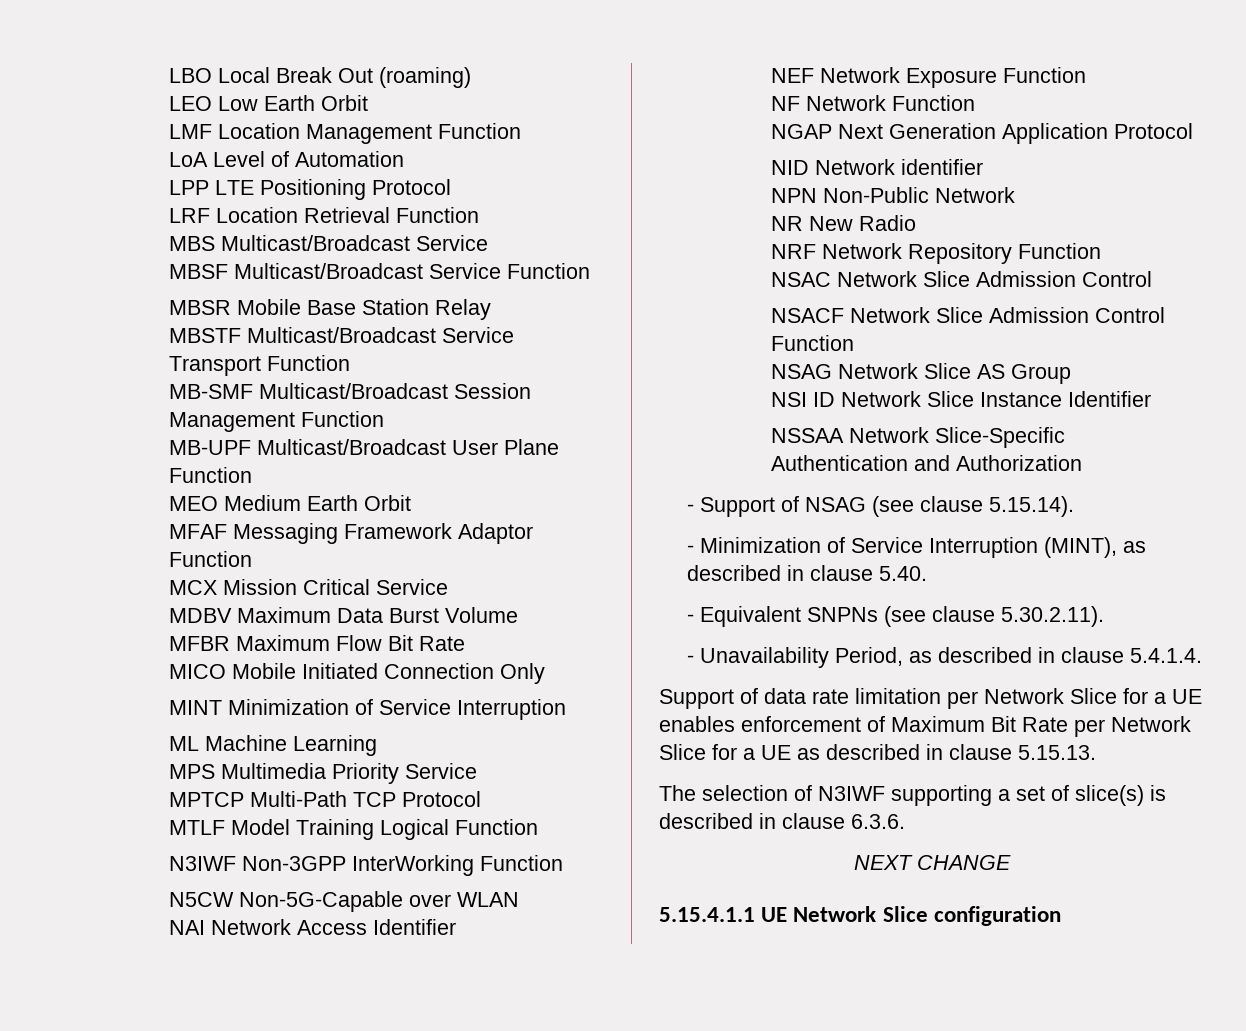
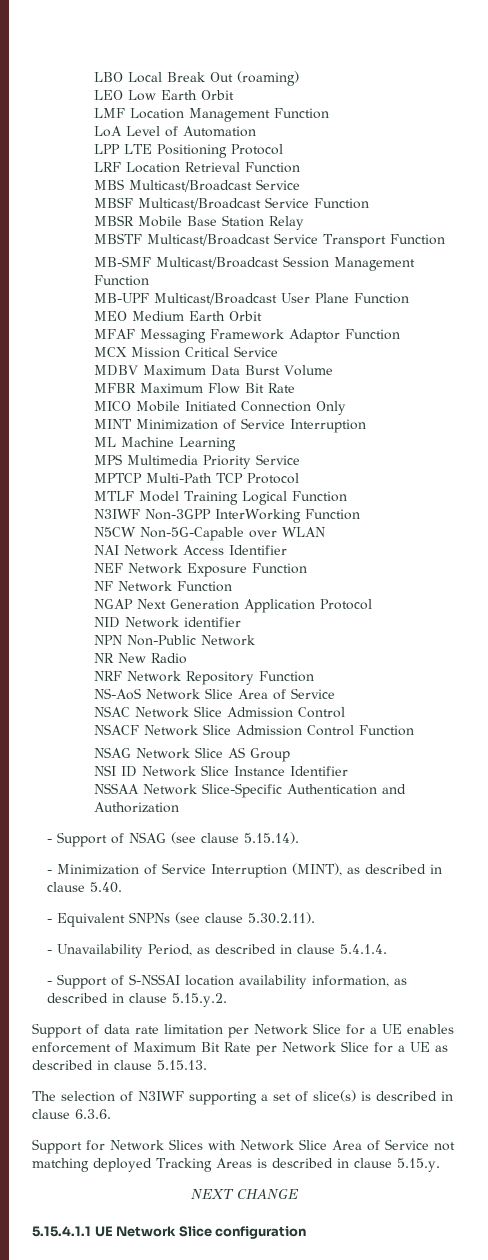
+ NS-AoS Network Slice Area of Service
+ - Support of S-NSSAI location availability information, as described in clause 5.15.y.2.
+ Support for Network Slices with Network Slice Area of Service not matching deployed Tracking Areas is described in clause 5.15.y.

